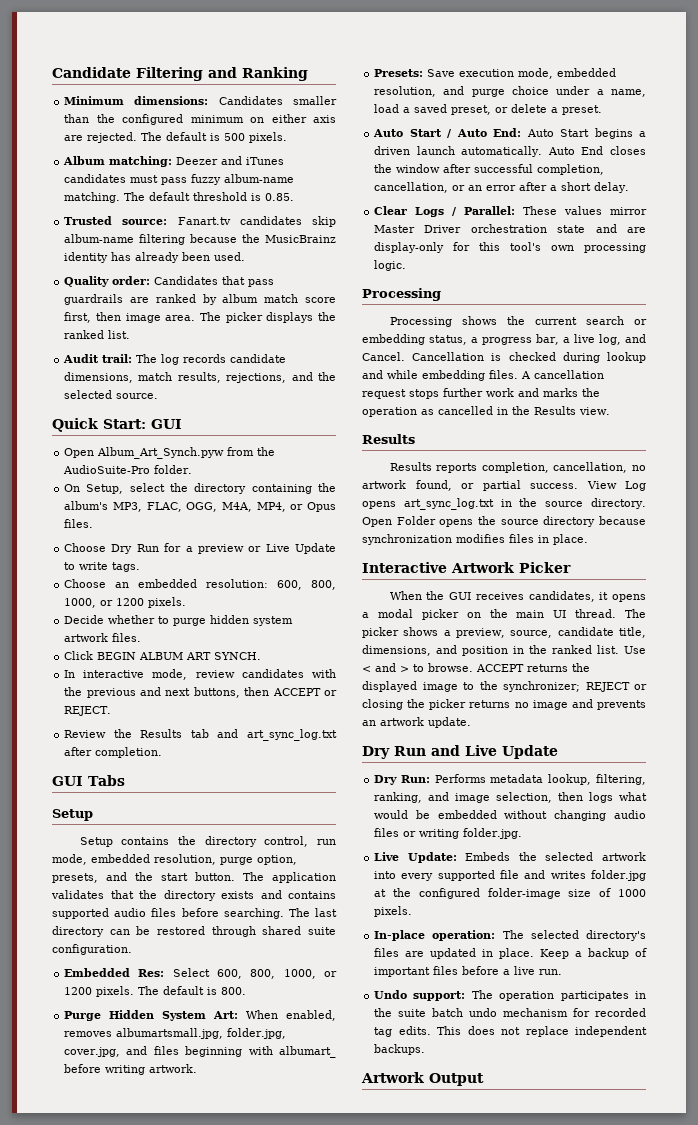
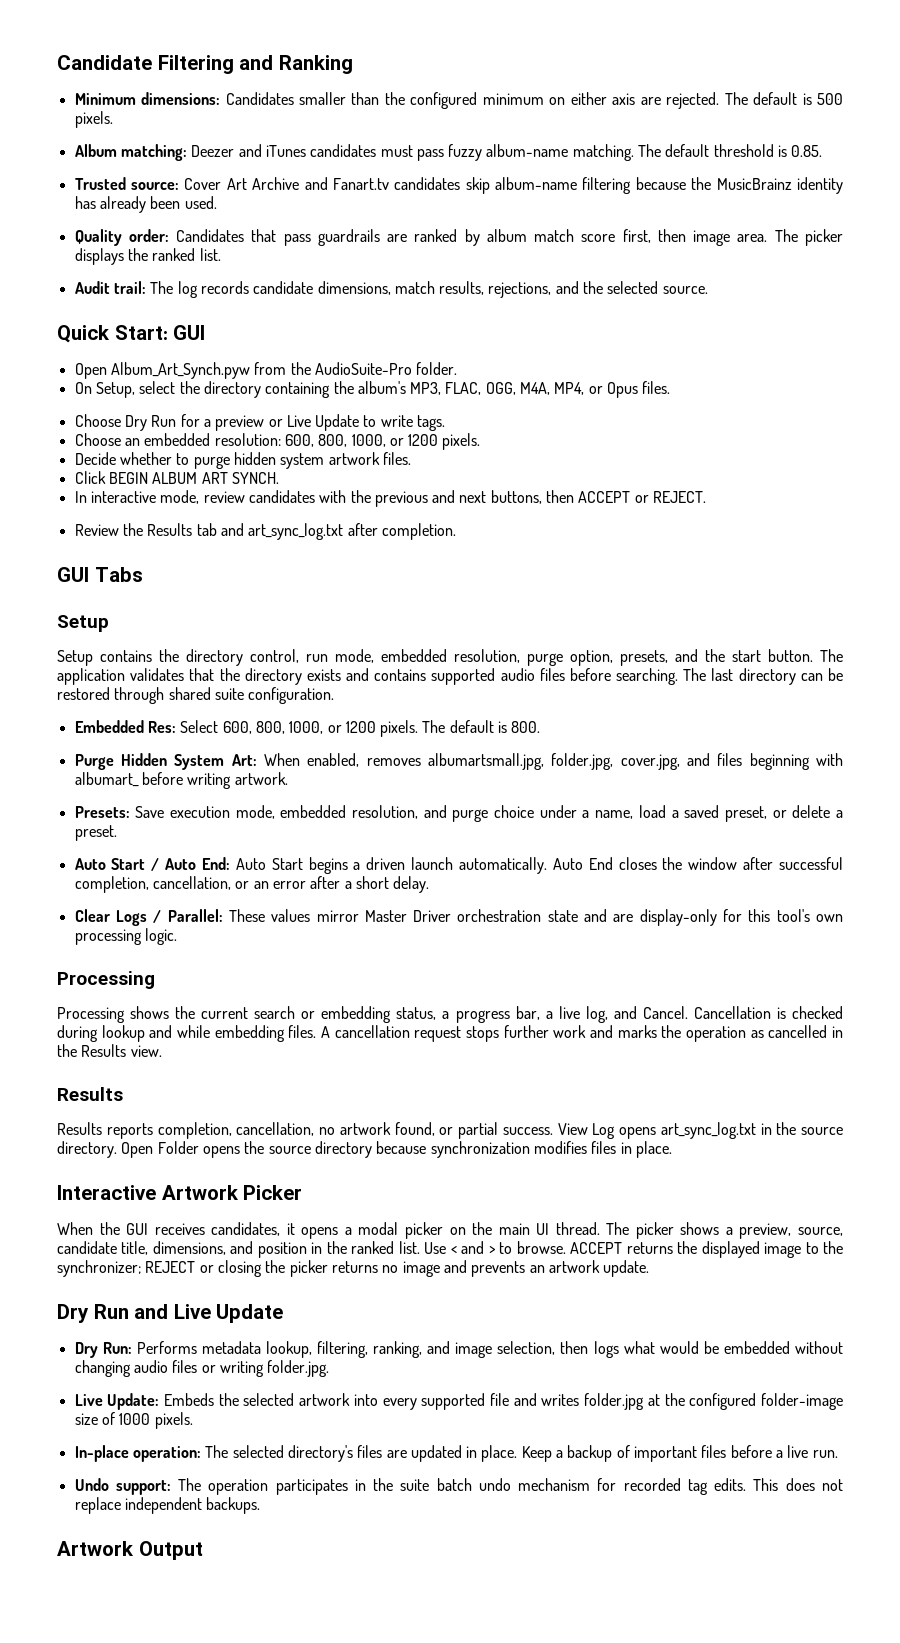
- Trusted source: Fanart.tv candidates skip album-name filtering because the MusicBrainz identity has already been used.
+ Trusted source: Cover Art Archive and Fanart.tv candidates skip album-name filtering because the MusicBrainz identity has already been used.

